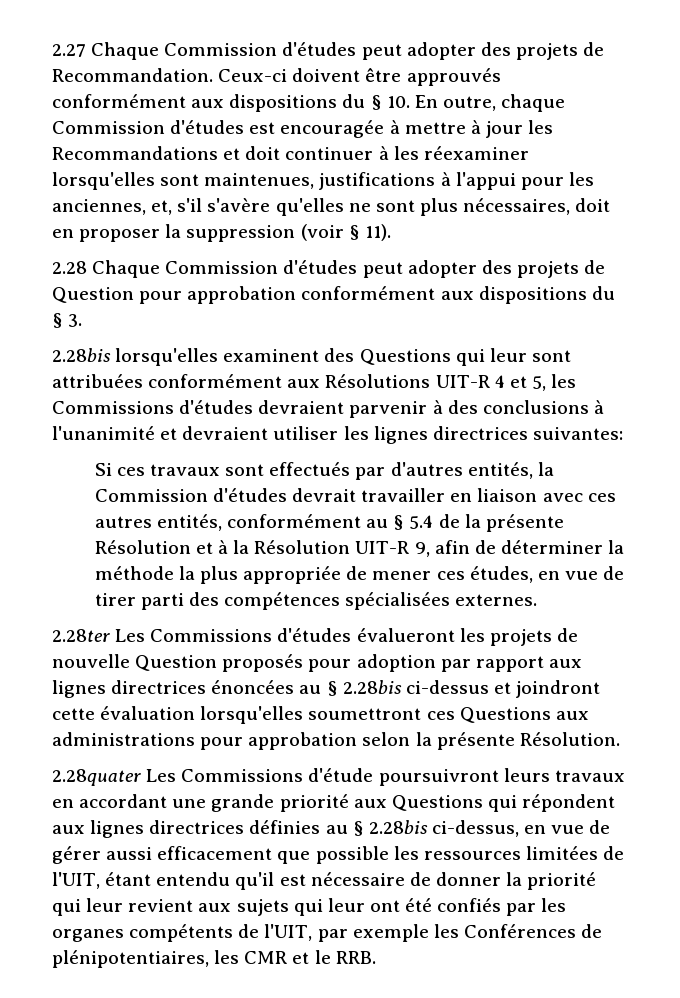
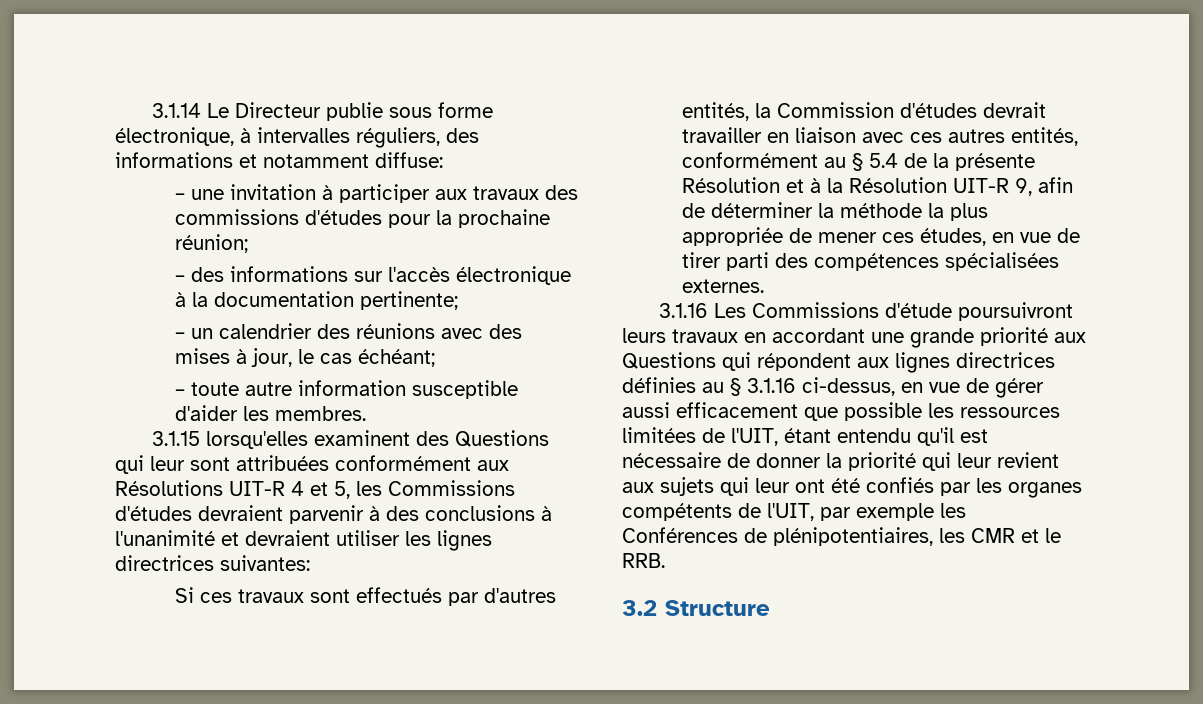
- 2.27 Chaque Commission d'études peut adopter des projets de Recommandation. Ceux-ci doivent être approuvés conformément aux dispositions du § 10. En outre, chaque Commission d'études est encouragée à mettre à jour les Recommandations et doit continuer à les réexaminer lorsqu'elles sont maintenues, justifications à l'appui pour les anciennes, et, s'il s'avère qu'elles ne sont plus nécessaires, doit en proposer la suppression (voir § 11).
- 2.28 Chaque Commission d'études peut adopter des projets de Question pour approbation conformément aux dispositions du § 3.
- 2.28bis lorsqu'elles examinent des Questions qui leur sont attribuées conformément aux Résolutions UIT-R 4 et 5, les Commissions d'études devraient parvenir à des conclusions à l'unanimité et devraient utiliser les lignes directrices suivantes:
+ 3.1.14 Le Directeur publie sous forme électronique, à intervalles réguliers, des informations et notamment diffuse:
+ – une invitation à participer aux travaux des commissions d'études pour la prochaine réunion;
+ – des informations sur l'accès électronique à la documentation pertinente;
+ – un calendrier des réunions avec des mises à jour, le cas échéant;
+ – toute autre information susceptible d'aider les membres.
+ 3.1.15 lorsqu'elles examinent des Questions qui leur sont attribuées conformément aux Résolutions UIT-R 4 et 5, les Commissions d'études devraient parvenir à des conclusions à l'unanimité et devraient utiliser les lignes directrices suivantes:
- 2.28ter Les Commissions d'études évalueront les projets de nouvelle Question proposés pour adoption par rapport aux lignes directrices énoncées au § 2.28bis ci-dessus et joindront cette évaluation lorsqu'elles soumettront ces Questions aux administrations pour approbation selon la présente Résolution.
- 2.28quater Les Commissions d'étude poursuivront leurs travaux en accordant une grande priorité aux Questions qui répondent aux lignes directrices définies au § 2.28bis ci-dessus, en vue de gérer aussi efficacement que possible les ressources limitées de l'UIT, étant entendu qu'il est nécessaire de donner la priorité qui leur revient aux sujets qui leur ont été confiés par les organes compétents de l'UIT, par exemple les Conférences de plénipotentiaires, les CMR et le RRB.
+ 3.1.16 Les Commissions d'étude poursuivront leurs travaux en accordant une grande priorité aux Questions qui répondent aux lignes directrices définies au § 3.1.16 ci-dessus, en vue de gérer aussi efficacement que possible les ressources limitées de l'UIT, étant entendu qu'il est nécessaire de donner la priorité qui leur revient aux sujets qui leur ont été confiés par les organes compétents de l'UIT, par exemple les Conférences de plénipotentiaires, les CMR et le RRB.
+ 3.2 Structure

